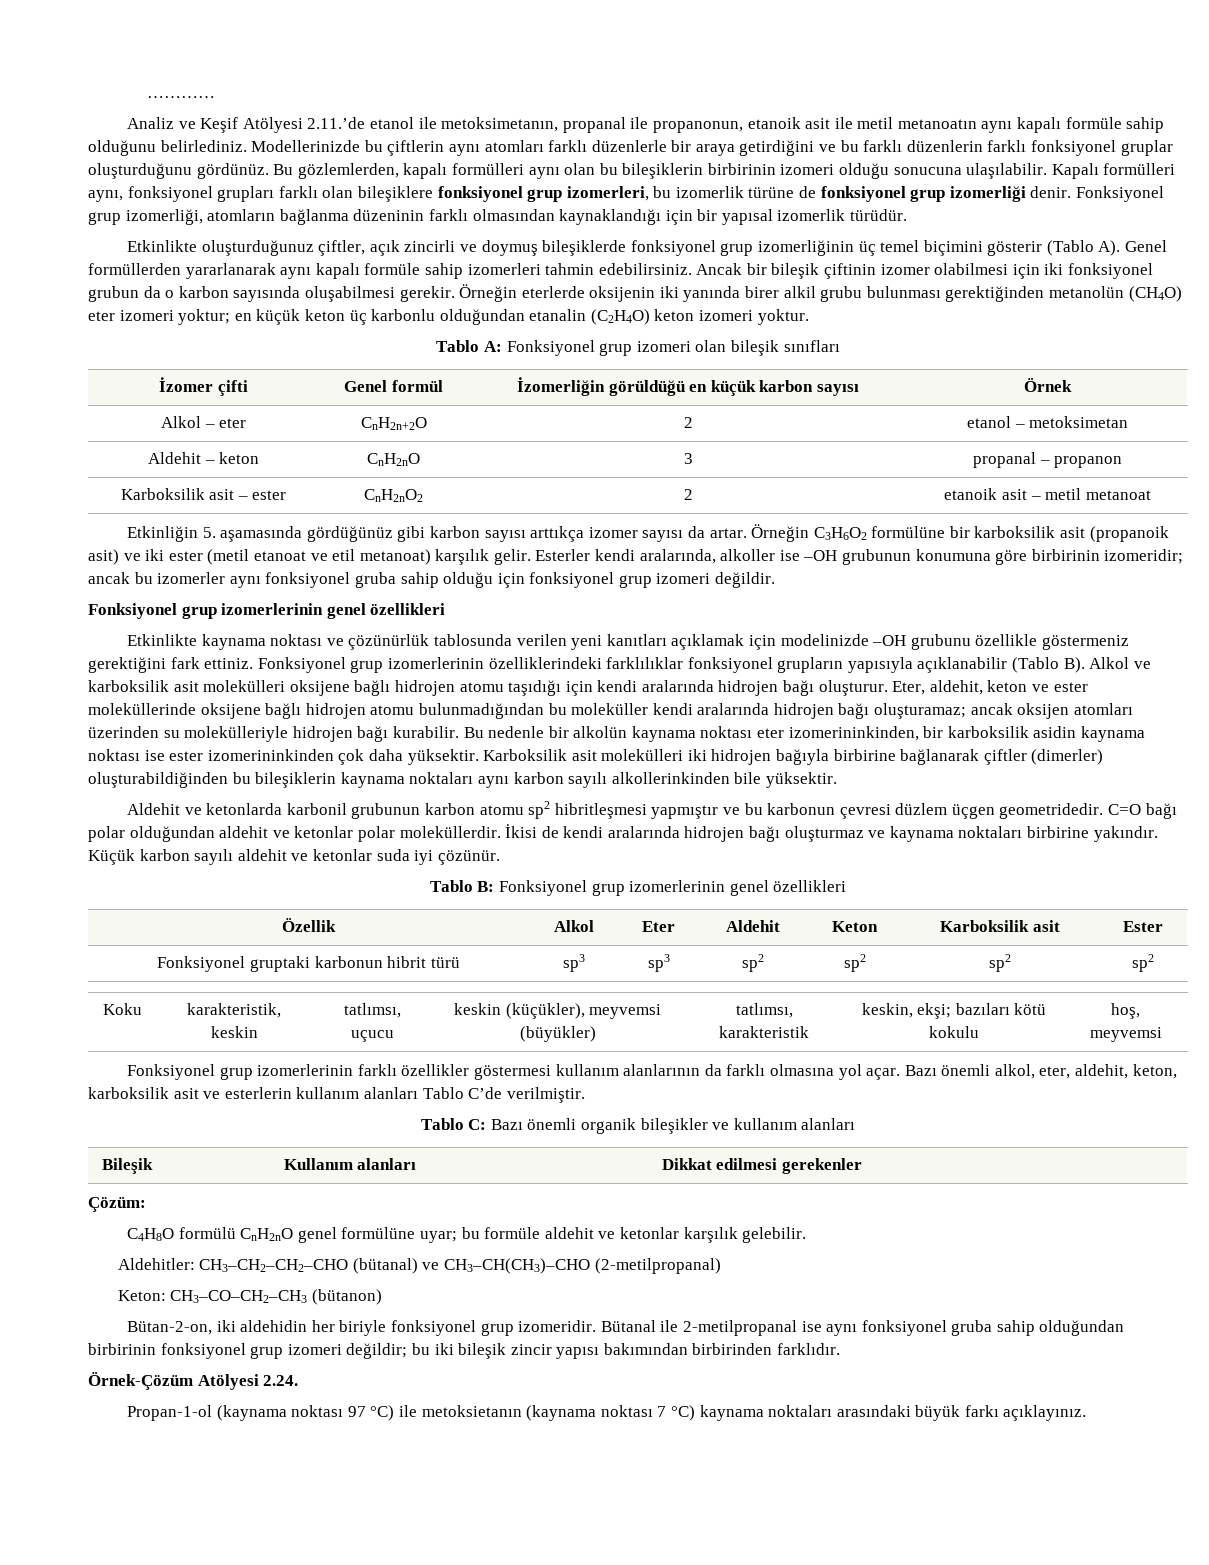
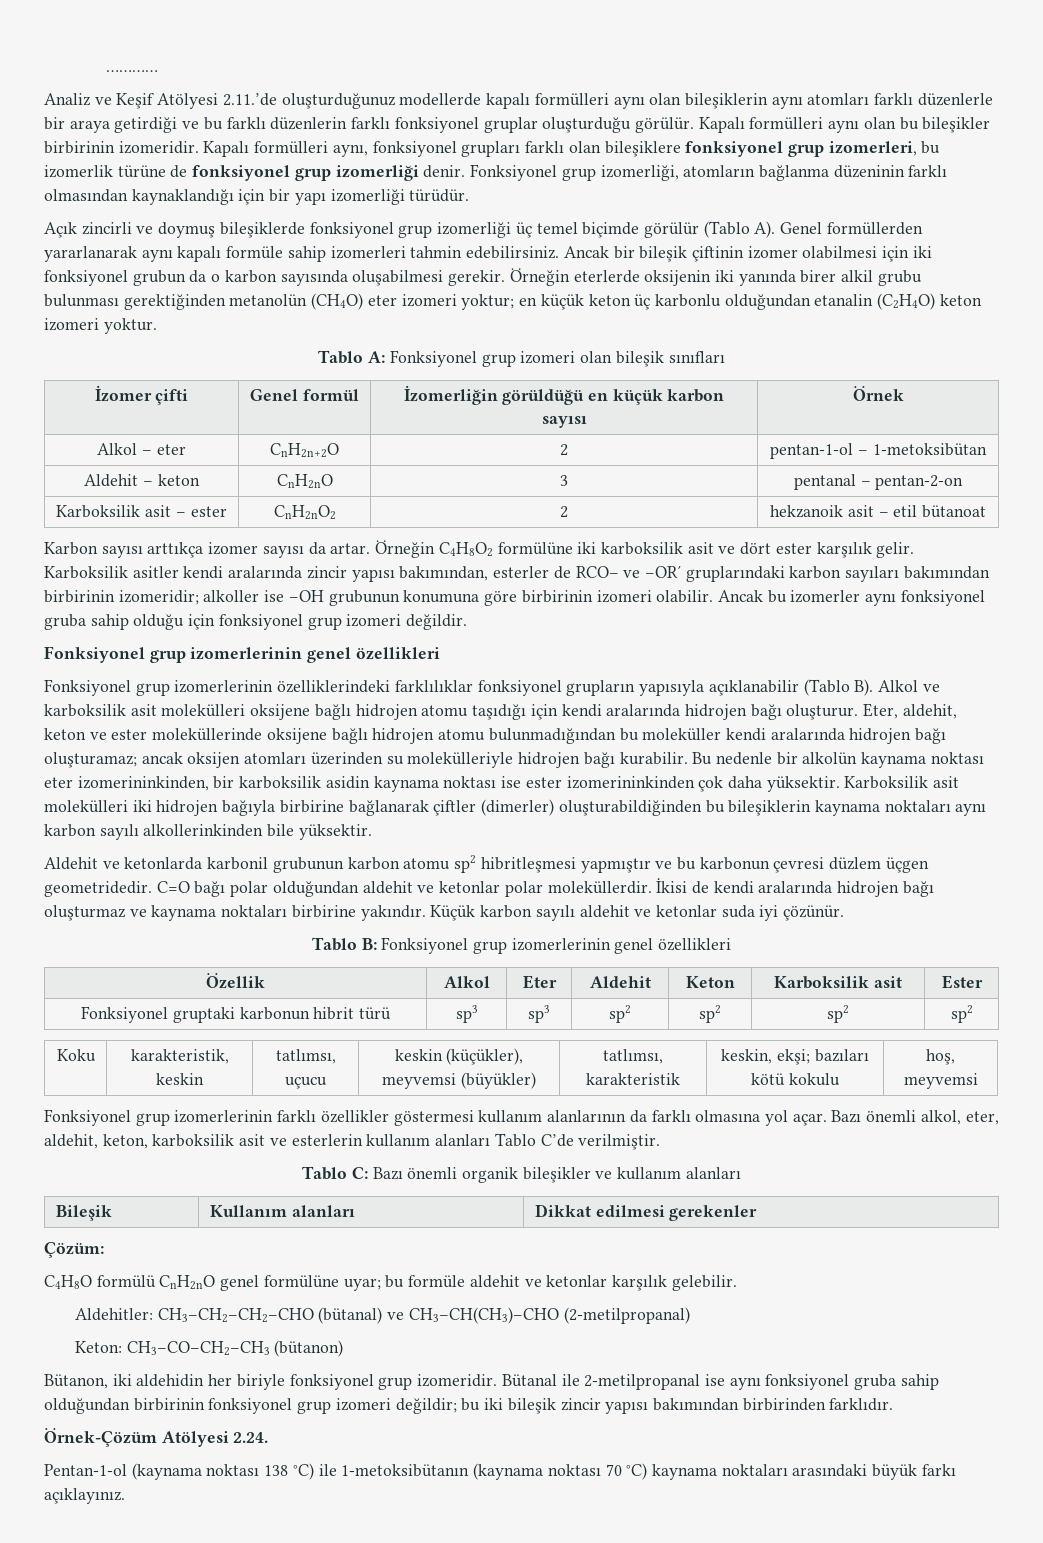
- Analiz ve Keşif Atölyesi 2.11.’de etanol ile metoksimetanın, propanal ile propanonun, etanoik asit ile metil metanoatın aynı kapalı formüle sahip olduğunu belirlediniz. Modellerinizde bu çiftlerin aynı atomları farklı düzenlerle bir araya getirdiğini ve bu farklı düzenlerin farklı fonksiyonel gruplar oluşturduğunu gördünüz. Bu gözlemlerden, kapalı formülleri aynı olan bu bileşiklerin birbirinin izomeri olduğu sonucuna ulaşılabilir.
+ Analiz ve Keşif Atölyesi 2.11.’de oluşturduğunuz modellerde kapalı formülleri aynı olan bileşiklerin aynı atomları farklı düzenlerle bir araya getirdiği ve bu farklı düzenlerin farklı fonksiyonel gruplar oluşturduğu görülür. Kapalı formülleri aynı olan bu bileşikler birbirinin izomeridir.
- Fonksiyonel grup izomerliği, atomların bağlanma düzeninin farklı olmasından kaynaklandığı için bir yapısal izomerlik türüdür.
+ Fonksiyonel grup izomerliği, atomların bağlanma düzeninin farklı olmasından kaynaklandığı için bir yapı izomerliği türüdür.
- Etkinlikte oluşturduğunuz çiftler, açık zincirli ve doymuş bileşiklerde fonksiyonel grup izomerliğinin üç temel biçimini gösterir (Tablo A). Genel formüllerden yararlanarak aynı kapalı formüle sahip izomerleri tahmin edebilirsiniz.
+ Açık zincirli ve doymuş bileşiklerde fonksiyonel grup izomerliği üç temel biçimde görülür (Tablo A). Genel formüllerden yararlanarak aynı kapalı formüle sahip izomerleri tahmin edebilirsiniz.
- Alkol – eter | CnH2n+2O | 2 | etanol – metoksimetan
+ Alkol – eter | CnH2n+2O | 2 | pentan-1-ol – 1-metoksibütan
- Aldehit – keton | CnH2nO | 3 | propanal – propanon
+ Aldehit – keton | CnH2nO | 3 | pentanal – pentan-2-on
- Karboksilik asit – ester | CnH2nO2 | 2 | etanoik asit – metil metanoat
- Etkinliğin 5. aşamasında gördüğünüz gibi karbon sayısı arttıkça izomer sayısı da artar.
+ Karboksilik asit – ester | CnH2nO2 | 2 | hekzanoik asit – etil bütanoat
+ Karbon sayısı arttıkça izomer sayısı da artar.
- Örneğin C3H6O2 formülüne bir karboksilik asit (propanoik asit) ve iki ester (metil etanoat ve etil metanoat) karşılık gelir. Esterler kendi aralarında, alkoller ise –OH grubunun konumuna göre birbirinin izomeridir; ancak bu izomerler aynı fonksiyonel gruba sahip olduğu için fonksiyonel grup izomeri değildir.
+ Örneğin C4H8O2 formülüne iki karboksilik asit ve dört ester karşılık gelir. Karboksilik asitler kendi aralarında zincir yapısı bakımından, esterler de RCO– ve –OR′ gruplarındaki karbon sayıları bakımından birbirinin izomeridir; alkoller ise –OH grubunun konumuna göre birbirinin izomeri olabilir. Ancak bu izomerler aynı fonksiyonel gruba sahip olduğu için fonksiyonel grup izomeri değildir.
- Etkinlikte kaynama noktası ve çözünürlük tablosunda verilen yeni kanıtları açıklamak için modelinizde –OH grubunu özellikle göstermeniz gerektiğini fark ettiniz.
- Bütan-2-on, iki aldehidin her biriyle fonksiyonel grup izomeridir.
+ Bütanon, iki aldehidin her biriyle fonksiyonel grup izomeridir.
- Propan-1-ol (kaynama noktası 97 °C) ile metoksietanın (kaynama noktası 7 °C) kaynama noktaları arasındaki büyük farkı açıklayınız.
+ Pentan-1-ol (kaynama noktası 138 °C) ile 1-metoksibütanın (kaynama noktası 70 °C) kaynama noktaları arasındaki büyük farkı açıklayınız.

